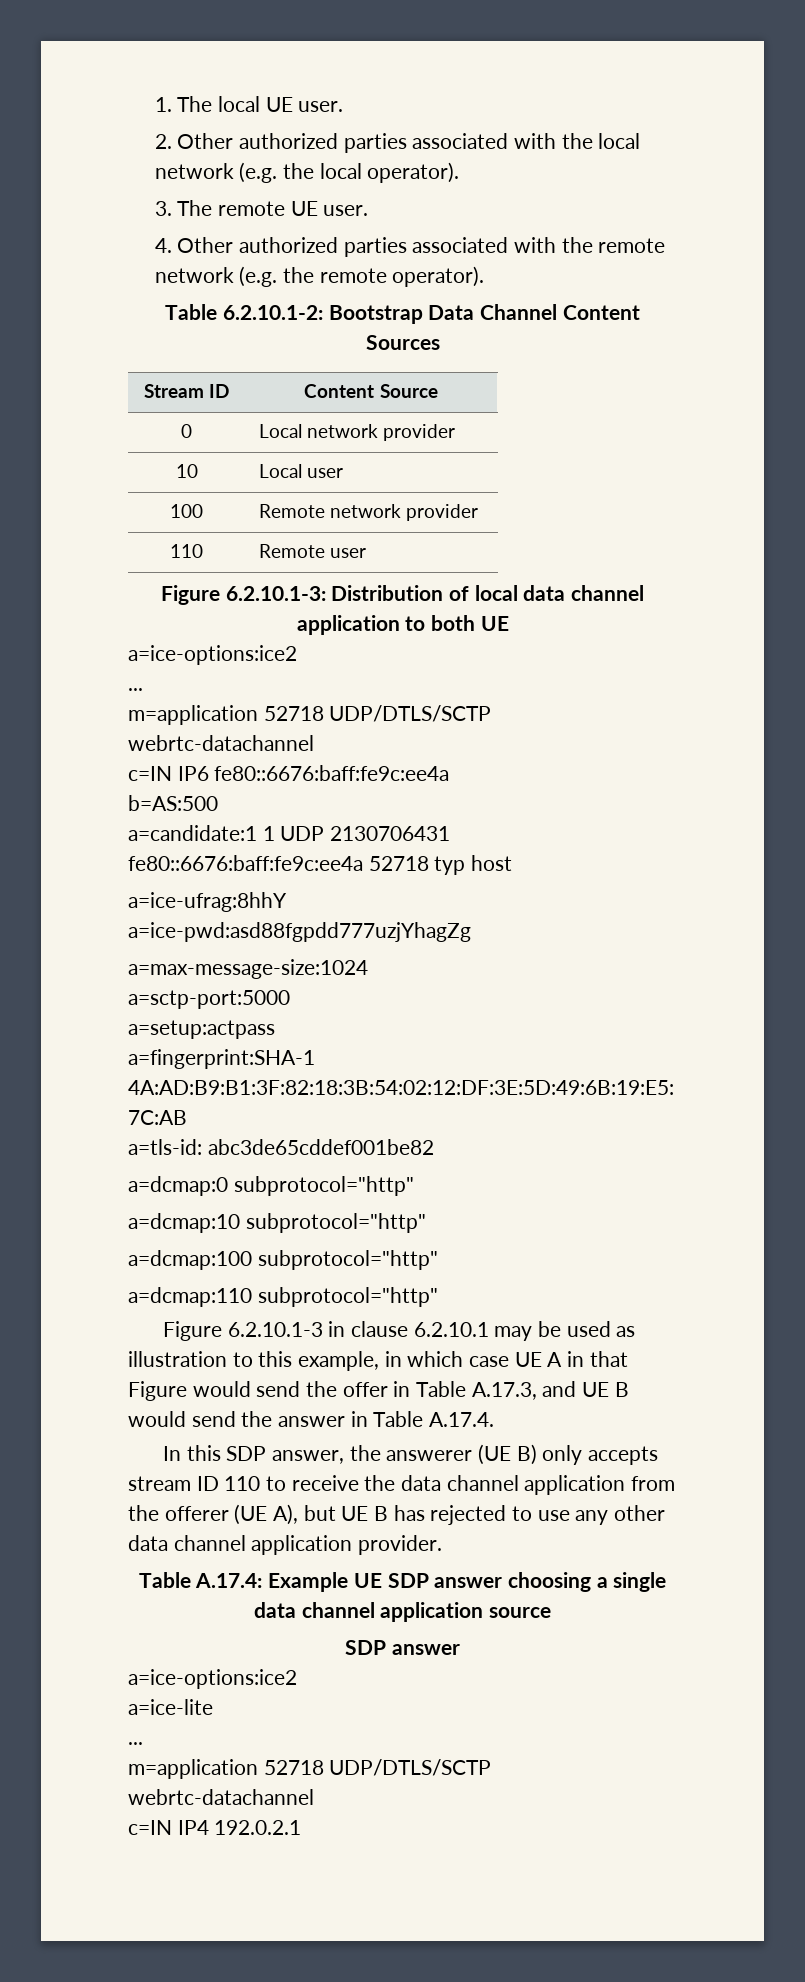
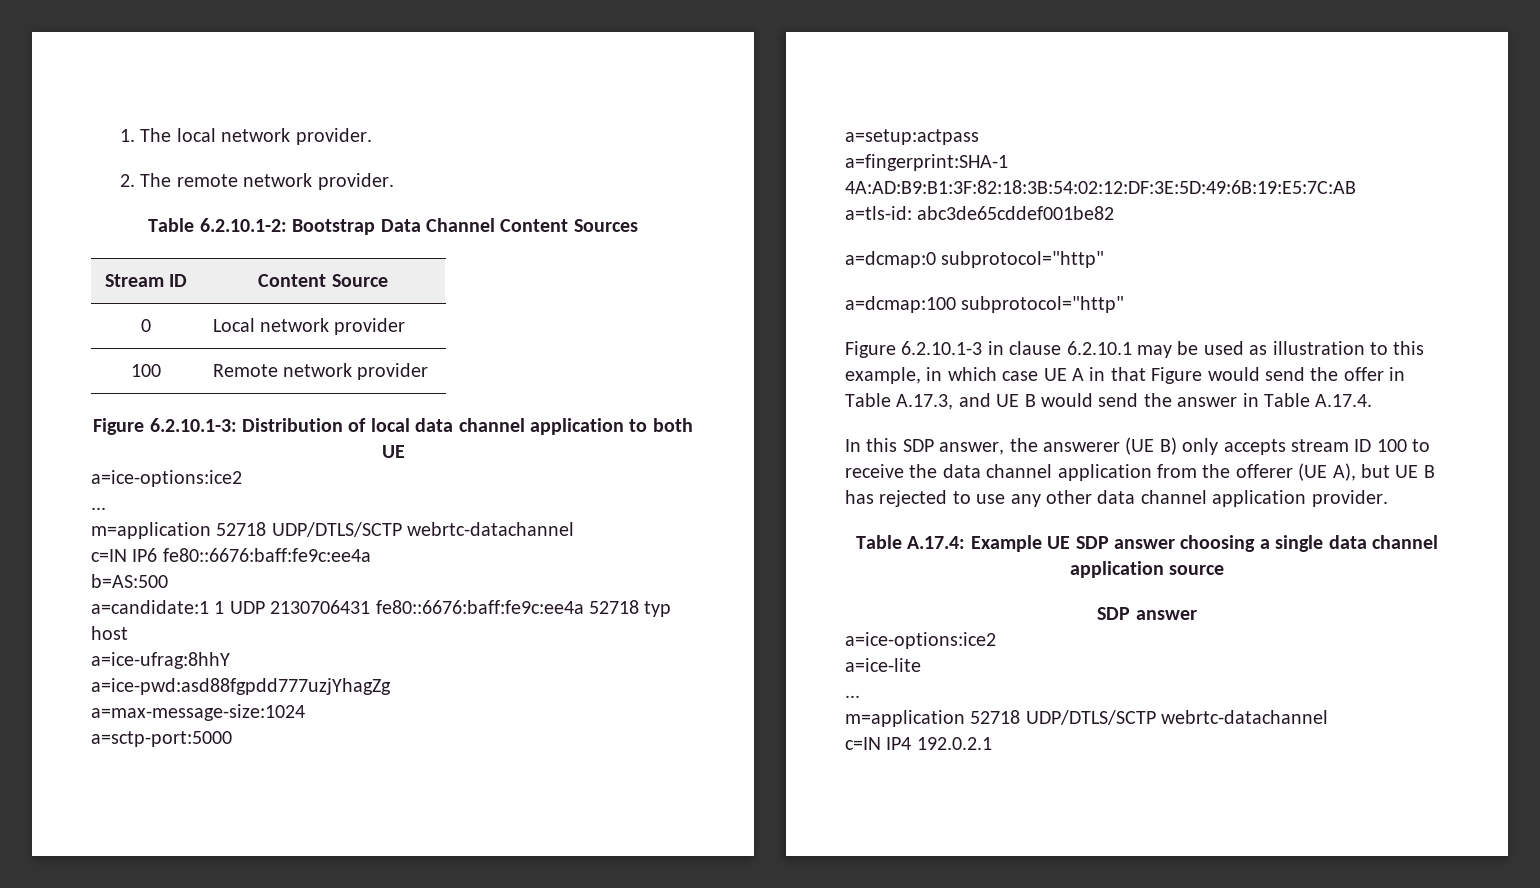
- 1. The local UE user.
+ 1. The local network provider.
- 2. Other authorized parties associated with the local network (e.g. the local operator).
- 3. The remote UE user.
- 4. Other authorized parties associated with the remote network (e.g. the remote operator).
+ 2. The remote network provider.
- 10 | Local user
- 110 | Remote user
- a=dcmap:10 subprotocol="http"
- a=dcmap:110 subprotocol="http"
- In this SDP answer, the answerer (UE B) only accepts stream ID 110 to receive the data channel application from the offerer (UE A), but UE B has rejected to use any other data channel application provider.
+ In this SDP answer, the answerer (UE B) only accepts stream ID 100 to receive the data channel application from the offerer (UE A), but UE B has rejected to use any other data channel application provider.

